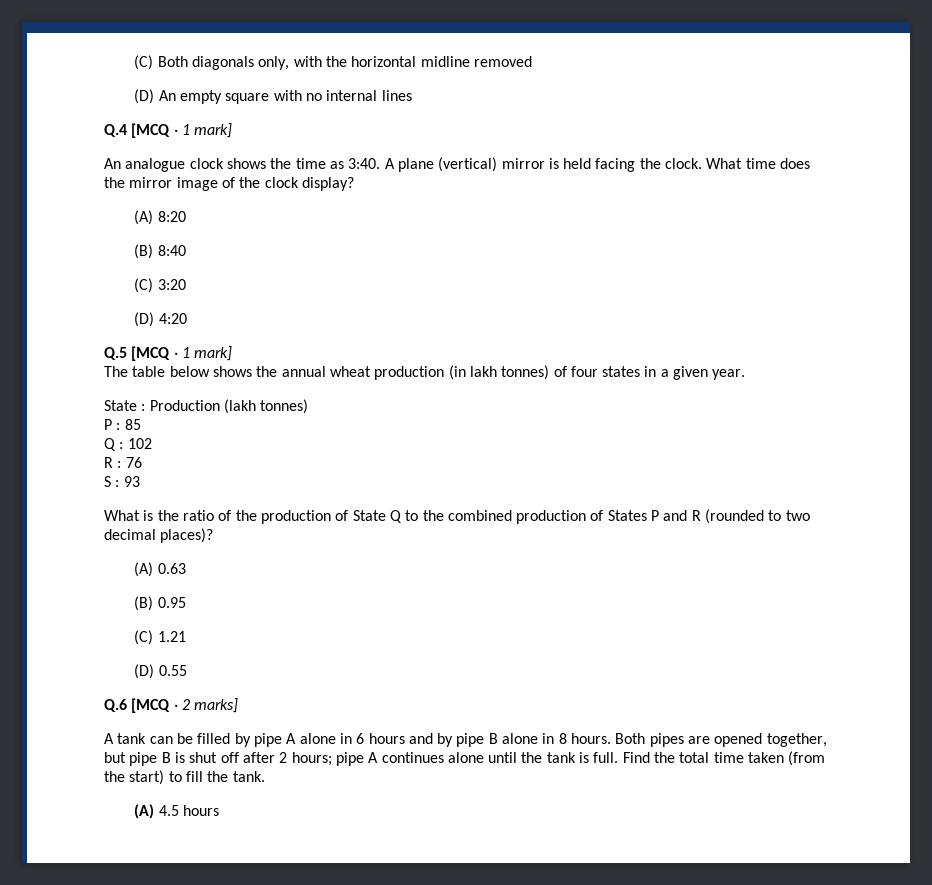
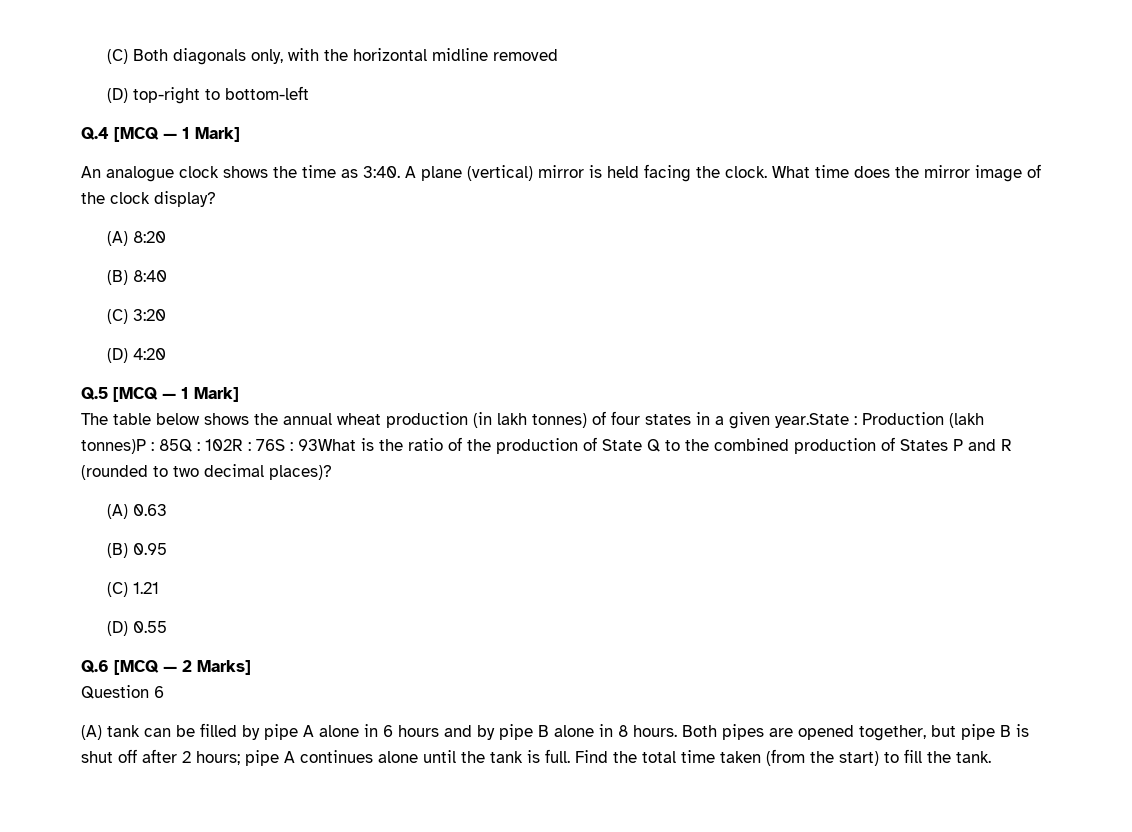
- (D) An empty square with no internal lines
+ (D) top-right to bottom-left
- Q.4 [MCQ · 1 mark]
+ Q.4 [MCQ — 1 Mark]
- Q.5 [MCQ · 1 mark]
+ Q.5 [MCQ — 1 Mark]
- The table below shows the annual wheat production (in lakh tonnes) of four states in a given year.
- State : Production (lakh tonnes)
- P : 85
- Q : 102
- R : 76
- S : 93
- What is the ratio of the production of State Q to the combined production of States P and R (rounded to two decimal places)?
+ The table below shows the annual wheat production (in lakh tonnes) of four states in a given year.State : Production (lakh tonnes)P : 85Q : 102R : 76S : 93What is the ratio of the production of State Q to the combined production of States P and R (rounded to two decimal places)?
- Q.6 [MCQ · 2 marks]
- A tank can be filled by pipe A alone in 6 hours and by pipe B alone in 8 hours.
+ Q.6 [MCQ — 2 Marks]
+ Question 6
+ (A) tank can be filled by pipe A alone in 6 hours and by pipe B alone in 8 hours.
- (A) 4.5 hours

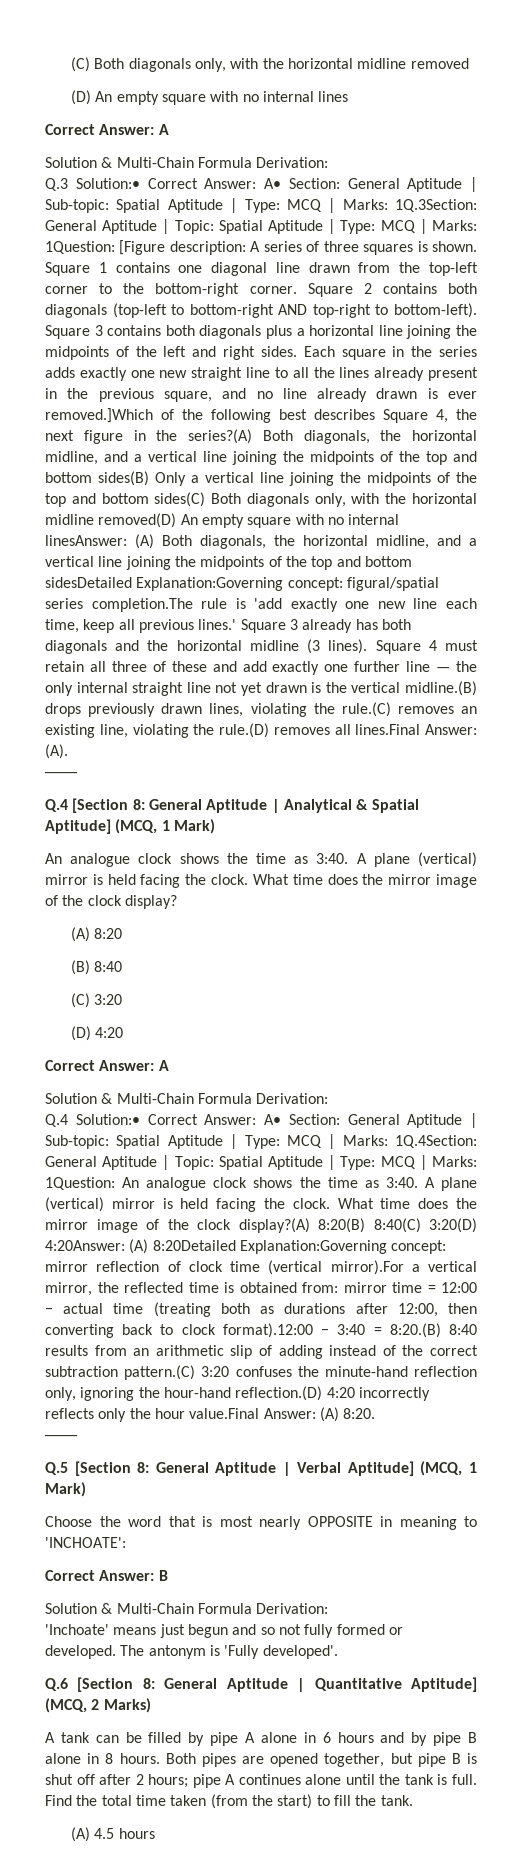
- (D) top-right to bottom-left
- Q.4 [MCQ — 1 Mark]
+ (D) An empty square with no internal lines
+ Correct Answer: A
+ Solution & Multi-Chain Formula Derivation:
+ Q.3 Solution:• Correct Answer: A• Section: General Aptitude | Sub-topic: Spatial Aptitude | Type: MCQ | Marks: 1Q.3Section: General Aptitude | Topic: Spatial Aptitude | Type: MCQ | Marks: 1Question: [Figure description: A series of three squares is shown. Square 1 contains one diagonal line drawn from the top-left corner to the bottom-right corner. Square 2 contains both diagonals (top-left to bottom-right AND top-right to bottom-left). Square 3 contains both diagonals plus a horizontal line joining the midpoints of the left and right sides. Each square in the series adds exactly one new straight line to all the lines already present in the previous square, and no line already drawn is ever removed.]Which of the following best describes Square 4, the next figure in the series?(A) Both diagonals, the horizontal midline, and a vertical line joining the midpoints of the top and bottom sides(B) Only a vertical line joining the midpoints of the top and bottom sides(C) Both diagonals only, with the horizontal midline removed(D) An empty square with no internal linesAnswer: (A) Both diagonals, the horizontal midline, and a vertical line joining the midpoints of the top and bottom sidesDetailed Explanation:Governing concept: figural/spatial series completion.The rule is 'add exactly one new line each time, keep all previous lines.' Square 3 already has both diagonals and the horizontal midline (3 lines). Square 4 must retain all three of these and add exactly one further line — the only internal straight line not yet drawn is the vertical midline.(B) drops previously drawn lines, violating the rule.(C) removes an existing line, violating the rule.(D) removes all lines.Final Answer: (A).
+ ────
+ Q.4 [Section 8: General Aptitude | Analytical & Spatial Aptitude] (MCQ, 1 Mark)
  (D) 4:20
- Q.5 [MCQ — 1 Mark]
- The table below shows the annual wheat production (in lakh tonnes) of four states in a given year.State : Production (lakh tonnes)P : 85Q : 102R : 76S : 93What is the ratio of the production of State Q to the combined production of States P and R (rounded to two decimal places)?
- (A) 0.63
- (B) 0.95
- (C) 1.21
- (D) 0.55
- Q.6 [MCQ — 2 Marks]
- Question 6
- (A) tank can be filled by pipe A alone in 6 hours and by pipe B alone in 8 hours.
+ Correct Answer: A
+ Solution & Multi-Chain Formula Derivation:
+ Q.4 Solution:• Correct Answer: A• Section: General Aptitude | Sub-topic: Spatial Aptitude | Type: MCQ | Marks: 1Q.4Section: General Aptitude | Topic: Spatial Aptitude | Type: MCQ | Marks: 1Question: An analogue clock shows the time as 3:40. A plane (vertical) mirror is held facing the clock. What time does the mirror image of the clock display?(A) 8:20(B) 8:40(C) 3:20(D) 4:20Answer: (A) 8:20Detailed Explanation:Governing concept: mirror reflection of clock time (vertical mirror).For a vertical mirror, the reflected time is obtained from: mirror time = 12:00 − actual time (treating both as durations after 12:00, then converting back to clock format).12:00 − 3:40 = 8:20.(B) 8:40 results from an arithmetic slip of adding instead of the correct subtraction pattern.(C) 3:20 confuses the minute-hand reflection only, ignoring the hour-hand reflection.(D) 4:20 incorrectly reflects only the hour value.Final Answer: (A) 8:20.
+ ────
+ Q.5 [Section 8: General Aptitude | Verbal Aptitude] (MCQ, 1 Mark)
+ Choose the word that is most nearly OPPOSITE in meaning to 'INCHOATE':
+ Correct Answer: B
+ Solution & Multi-Chain Formula Derivation:
+ 'Inchoate' means just begun and so not fully formed or developed. The antonym is 'Fully developed'.
+ Q.6 [Section 8: General Aptitude | Quantitative Aptitude] (MCQ, 2 Marks)
+ A tank can be filled by pipe A alone in 6 hours and by pipe B alone in 8 hours.
+ (A) 4.5 hours

